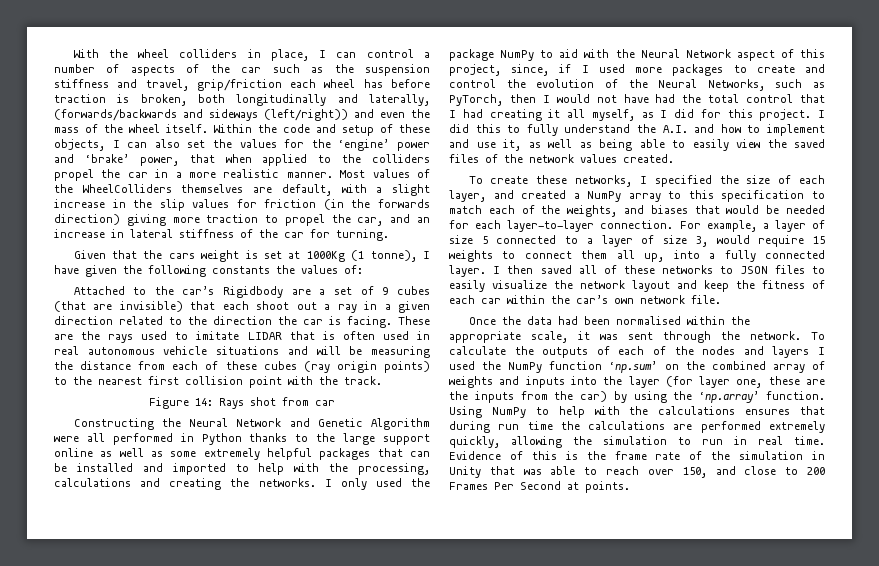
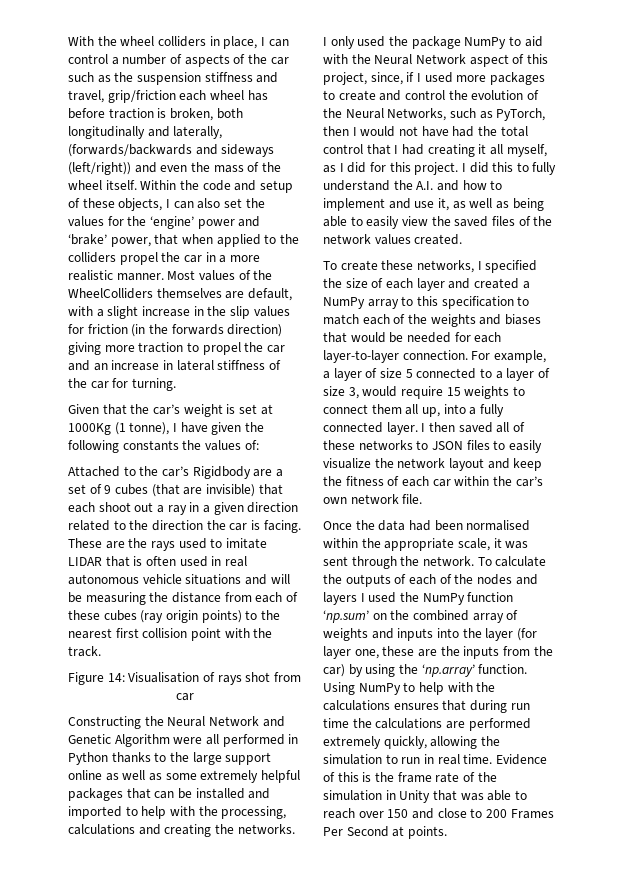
- Most values of the WheelColliders themselves are default, with a slight increase in the slip values for friction (in the forwards direction) giving more traction to propel the car, and an increase in lateral stiffness of the car for turning.
+ Most values of the WheelColliders themselves are default, with a slight increase in the slip values for friction (in the forwards direction) giving more traction to propel the car and an increase in lateral stiffness of the car for turning.
- Given that the cars weight is set at 1000Kg (1 tonne), I have given the following constants the values of:
+ Given that the car’s weight is set at 1000Kg (1 tonne), I have given the following constants the values of:
- Figure 14: Rays shot from car
+ Figure 14: Visualisation of rays shot from car
- To create these networks, I specified the size of each layer, and created a NumPy array to this specification to match each of the weights, and biases that would be needed for each layer-to-layer connection.
+ To create these networks, I specified the size of each layer and created a NumPy array to this specification to match each of the weights and biases that would be needed for each layer-to-layer connection.
- Evidence of this is the frame rate of the simulation in Unity that was able to reach over 150, and close to 200 Frames Per Second at points.
+ Evidence of this is the frame rate of the simulation in Unity that was able to reach over 150 and close to 200 Frames Per Second at points.

